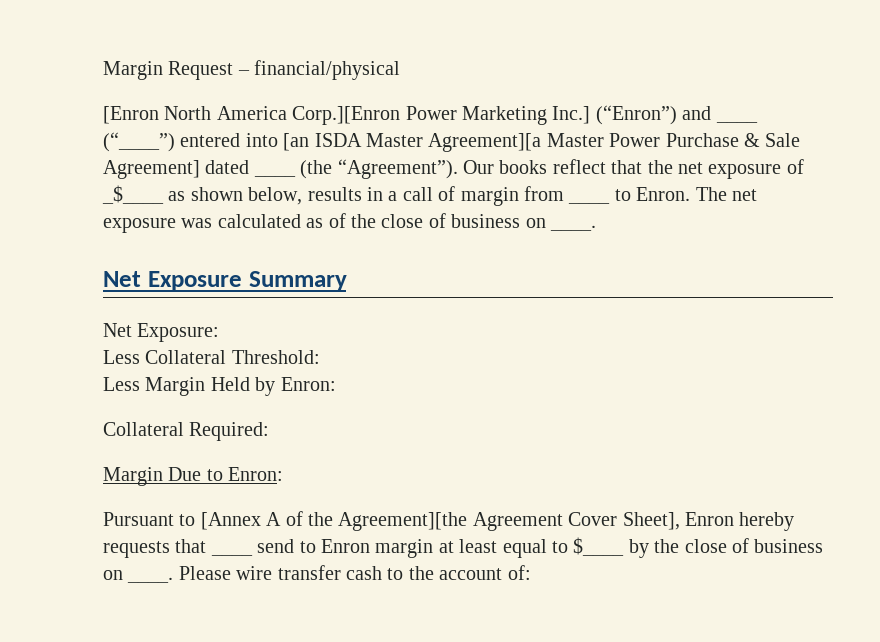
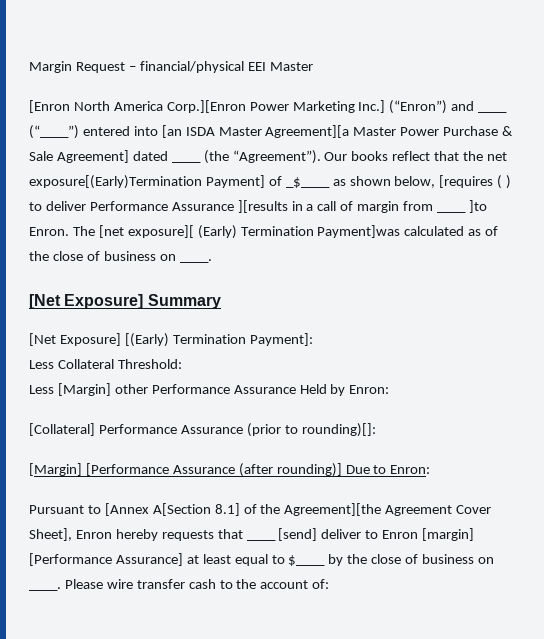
- Margin Request – financial/physical
+ Margin Request – financial/physical EEI Master
- Our books reflect that the net exposure of _$____ as shown below, results in a call of margin from ____ to Enron.
+ Our books reflect that the net exposure[(Early)Termination Payment] of _$____ as shown below, [requires ( ) to deliver Performance Assurance ][results in a call of margin from ____ ]to Enron.
- The net exposure was calculated as of the close of business on ____.
+ The [net exposure][ (Early) Termination Payment]was calculated as of the close of business on ____.
- Net Exposure Summary
+ [Net Exposure] Summary
- Net Exposure:
+ [Net Exposure] [(Early) Termination Payment]:
- Less Margin Held by Enron:
+ Less [Margin] other Performance Assurance Held by Enron:
- Collateral Required:
- Margin Due to Enron:
+ [Collateral] Performance Assurance (prior to rounding)[]:
+ [Margin] [Performance Assurance (after rounding)] Due to Enron:
- Pursuant to [Annex A of the Agreement][the Agreement Cover Sheet], Enron hereby requests that ____ send to Enron margin at least equal to $____ by the close of business on ____.
+ Pursuant to [Annex A[Section 8.1] of the Agreement][the Agreement Cover Sheet], Enron hereby requests that ____ [send] deliver to Enron [margin] [Performance Assurance] at least equal to $____ by the close of business on ____.

